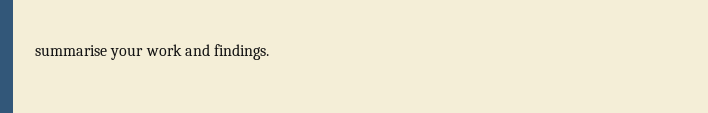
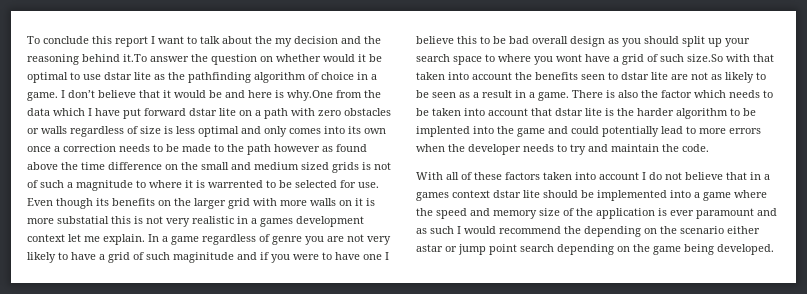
- summarise your work and findings.
+ To conclude this report I want to talk about the my decision and the reasoning behind it.To answer the question on whether would it be optimal to use dstar lite as the pathfinding algorithm of choice in a game. I don’t believe that it would be and here is why.One from the data which I have put forward dstar lite on a path with zero obstacles or walls regardless of size is less optimal and only comes into its own once a correction needs to be made to the path however as found above the time difference on the small and medium sized grids is not of such a magnitude to where it is warrented to be selected for use. Even though its benefits on the larger grid with more walls on it is more substatial this is not very realistic in a games development context let me explain. In a game regardless of genre you are not very likely to have a grid of such maginitude and if you were to have one I believe this to be bad overall design as you should split up your search space to where you wont have a grid of such size.So with that taken into account the benefits seen to dstar lite are not as likely to be seen as a result in a game. There is also the factor which needs to be taken into account that dstar lite is the harder algorithm to be implented into the game and could potentially lead to more errors when the developer needs to try and maintain the code.
+ With all of these factors taken into account I do not believe that in a games context dstar lite should be implemented into a game where the speed and memory size of the application is ever paramount and as such I would recommend the depending on the scenario either astar or jump point search depending on the game being developed.

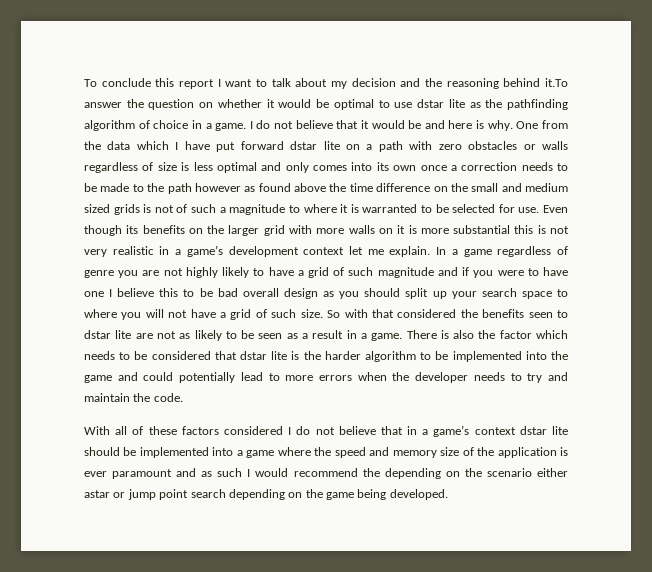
- To conclude this report I want to talk about the my decision and the reasoning behind it.To answer the question on whether would it be optimal to use dstar lite as the pathfinding algorithm of choice in a game.
+ To conclude this report I want to talk about my decision and the reasoning behind it.To answer the question on whether it would be optimal to use dstar lite as the pathfinding algorithm of choice in a game.
- I don’t believe that it would be and here is why.One from the data which I have put forward dstar lite on a path with zero obstacles or walls regardless of size is less optimal and only comes into its own once a correction needs to be made to the path however as found above the time difference on the small and medium sized grids is not of such a magnitude to where it is warrented to be selected for use.
+ I do not believe that it would be and here is why. One from the data which I have put forward dstar lite on a path with zero obstacles or walls regardless of size is less optimal and only comes into its own once a correction needs to be made to the path however as found above the time difference on the small and medium sized grids is not of such a magnitude to where it is warranted to be selected for use.
- Even though its benefits on the larger grid with more walls on it is more substatial this is not very realistic in a games development context let me explain.
+ Even though its benefits on the larger grid with more walls on it is more substantial this is not very realistic in a game’s development context let me explain.
- In a game regardless of genre you are not very likely to have a grid of such maginitude and if you were to have one I believe this to be bad overall design as you should split up your search space to where you wont have a grid of such size.So with that taken into account the benefits seen to dstar lite are not as likely to be seen as a result in a game.
+ In a game regardless of genre you are not highly likely to have a grid of such magnitude and if you were to have one I believe this to be bad overall design as you should split up your search space to where you will not have a grid of such size. So with that considered the benefits seen to dstar lite are not as likely to be seen as a result in a game.
- There is also the factor which needs to be taken into account that dstar lite is the harder algorithm to be implented into the game and could potentially lead to more errors when the developer needs to try and maintain the code.
+ There is also the factor which needs to be considered that dstar lite is the harder algorithm to be implemented into the game and could potentially lead to more errors when the developer needs to try and maintain the code.
- With all of these factors taken into account I do not believe that in a games context dstar lite should be implemented into a game where the speed and memory size of the application is ever paramount and as such I would recommend the depending on the scenario either astar or jump point search depending on the game being developed.
+ With all of these factors considered I do not believe that in a game’s context dstar lite should be implemented into a game where the speed and memory size of the application is ever paramount and as such I would recommend the depending on the scenario either astar or jump point search depending on the game being developed.

